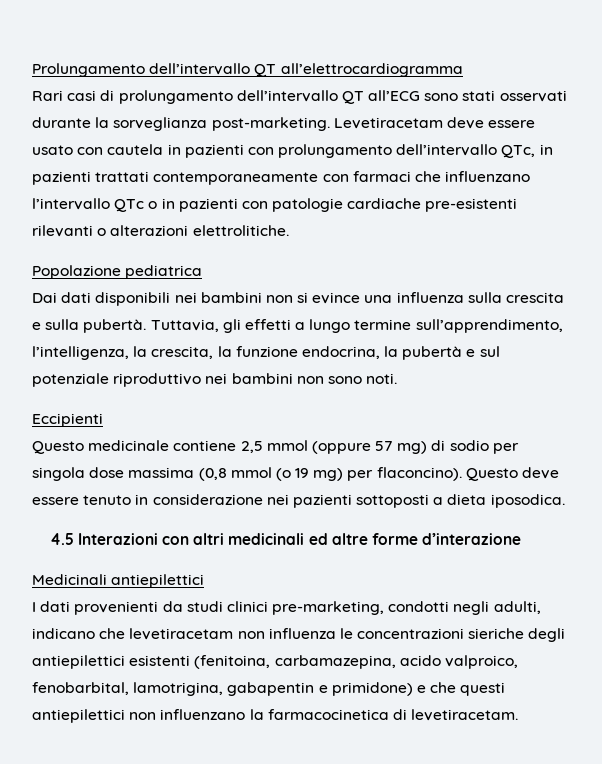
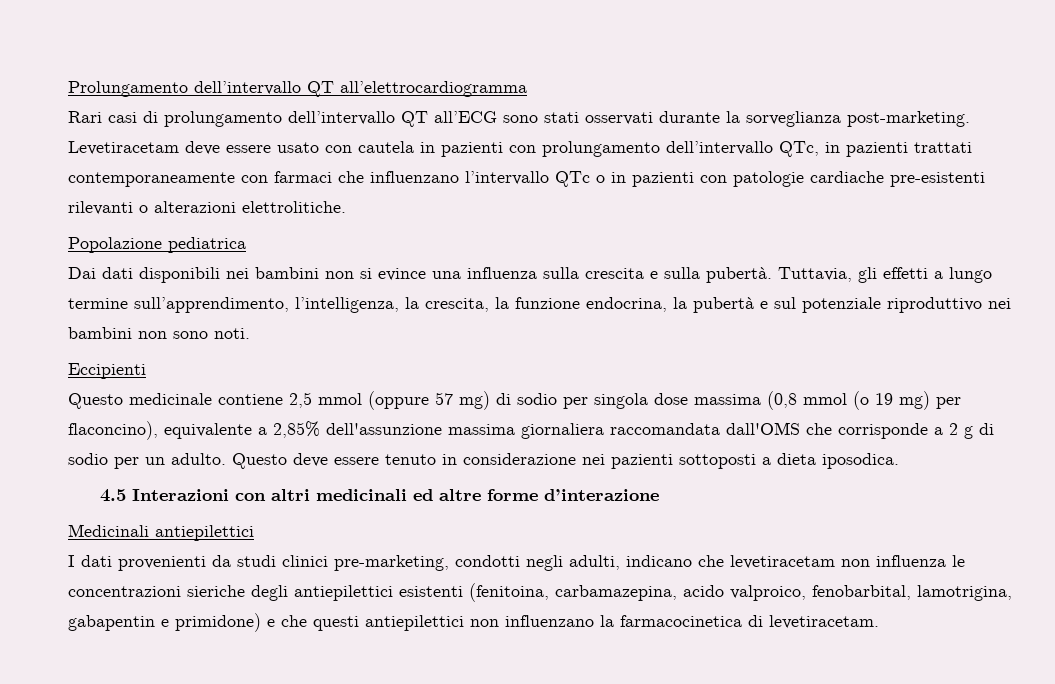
- Questo medicinale contiene 2,5 mmol (oppure 57 mg) di sodio per singola dose massima (0,8 mmol (o 19 mg) per flaconcino).
+ Questo medicinale contiene 2,5 mmol (oppure 57 mg) di sodio per singola dose massima (0,8 mmol (o 19 mg) per flaconcino), equivalente a 2,85% dell'assunzione massima giornaliera raccomandata dall'OMS che corrisponde a 2 g di sodio per un adulto.

